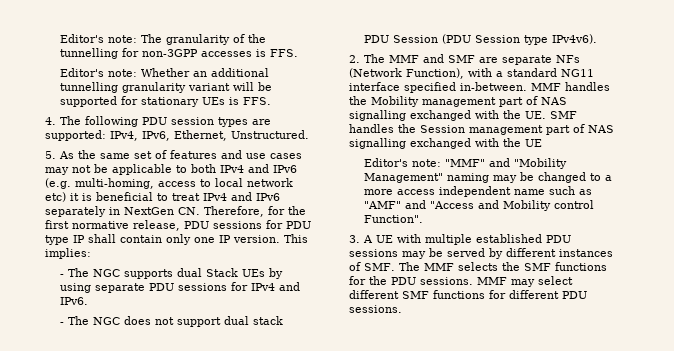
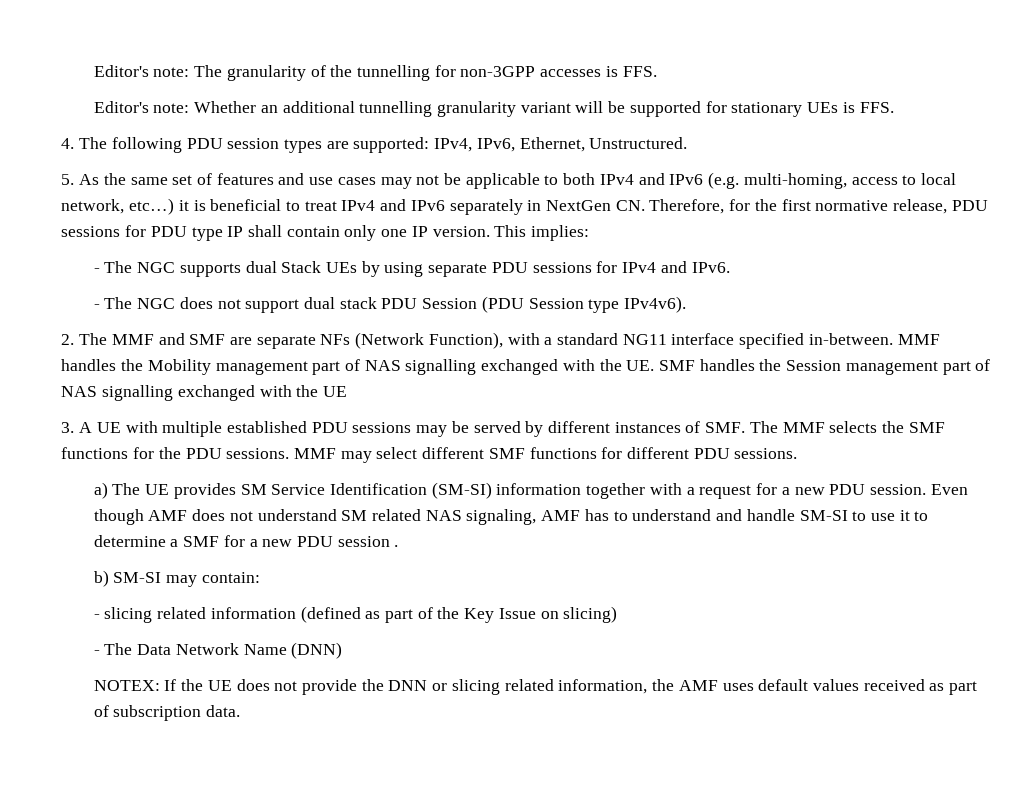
- 5. As the same set of features and use cases may not be applicable to both IPv4 and IPv6 (e.g. multi-homing, access to local network etc) it is beneficial to treat IPv4 and IPv6 separately in NextGen CN. Therefore, for the first normative release, PDU sessions for PDU type IP shall contain only one IP version.
+ 5. As the same set of features and use cases may not be applicable to both IPv4 and IPv6 (e.g. multi-homing, access to local network, etc…) it is beneficial to treat IPv4 and IPv6 separately in NextGen CN. Therefore, for the first normative release, PDU sessions for PDU type IP shall contain only one IP version.
- Editor's note: "MMF" and "Mobility Management" naming may be changed to a more access independent name such as "AMF" and "Access and Mobility control Function".
+ a) The UE provides SM Service Identification (SM-SI) information together with a request for a new PDU session. Even though AMF does not understand SM related NAS signaling, AMF has to understand and handle SM-SI to use it to determine a SMF for a new PDU session .
+ b) SM-SI may contain:
+ - slicing related information (defined as part of the Key Issue on slicing)
+ - The Data Network Name (DNN)
+ NOTEX: If the UE does not provide the DNN or slicing related information, the AMF uses default values received as part of subscription data.

